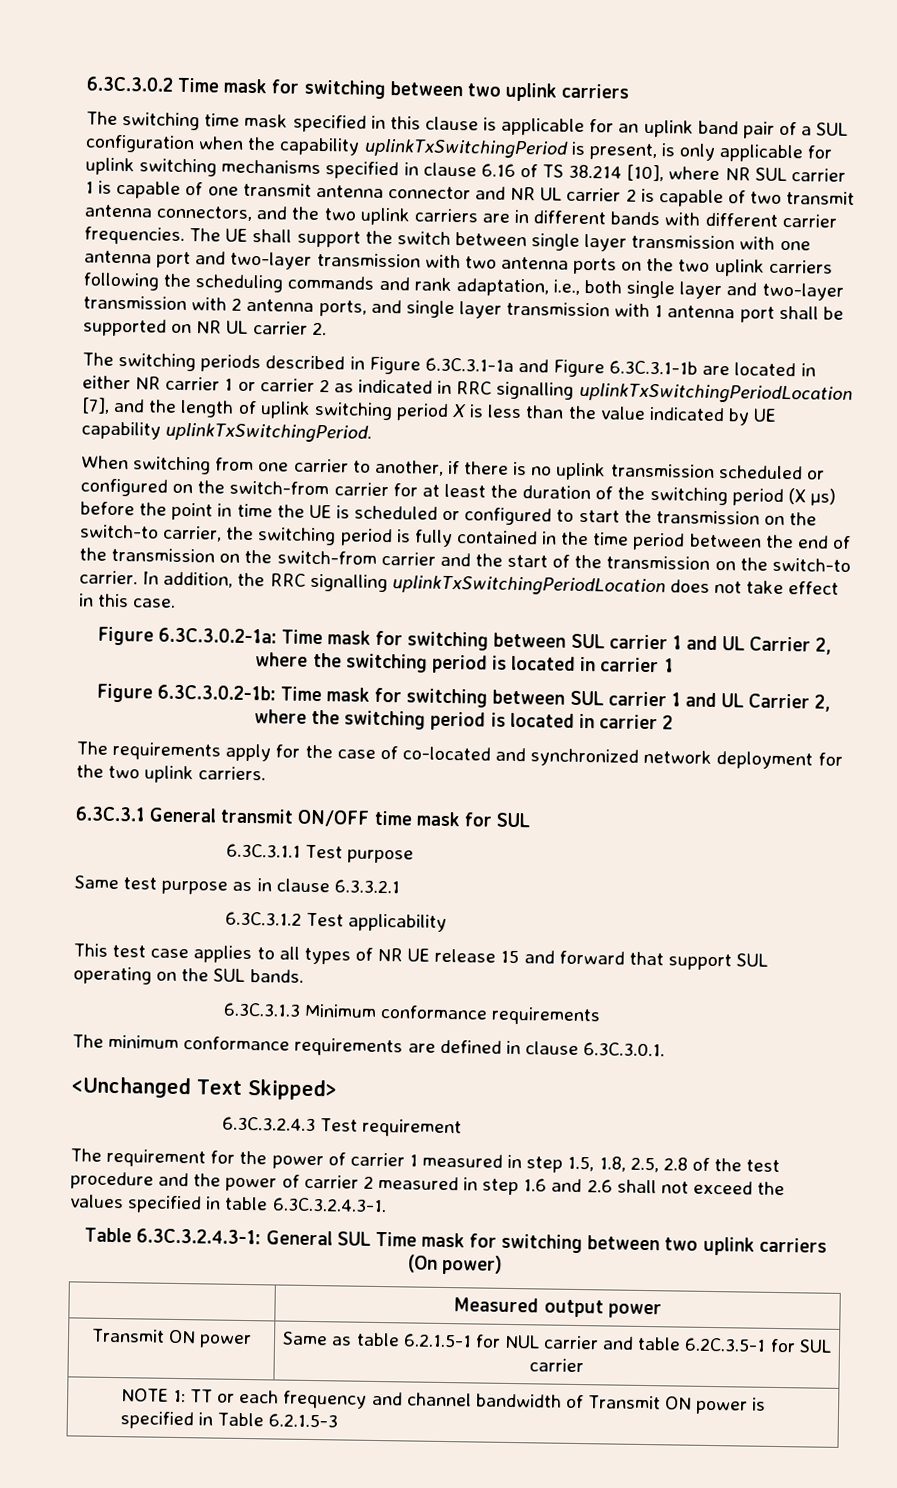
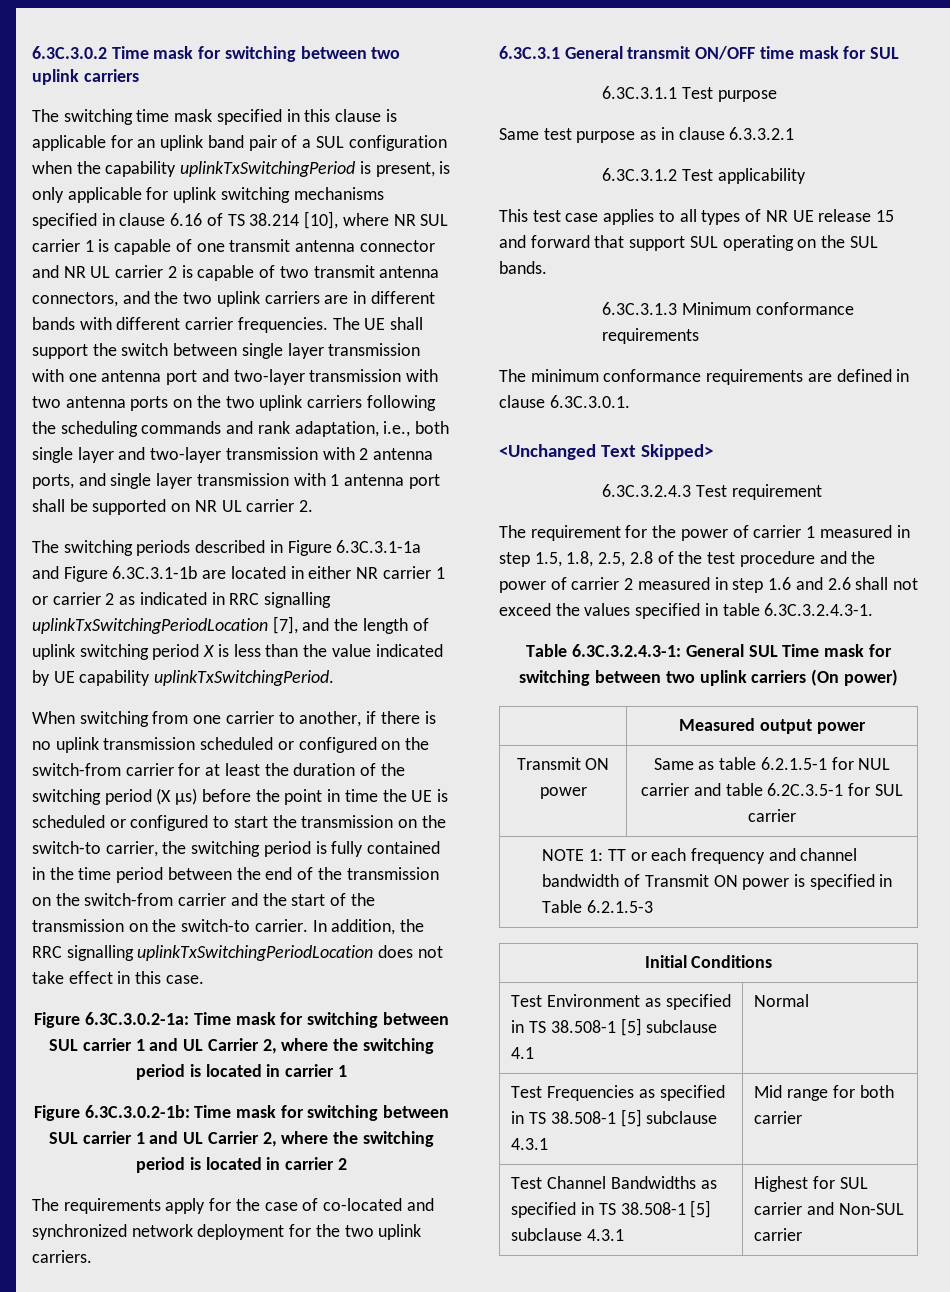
+ Initial Conditions
+ Test Environment as specified in TS 38.508-1 [5] subclause 4.1 | Normal
+ Test Frequencies as specified in TS 38.508-1 [5] subclause 4.3.1 | Mid range for both carrier
+ Test Channel Bandwidths as specified in TS 38.508-1 [5] subclause 4.3.1 | Highest for SUL carrier and Non-SUL carrier

